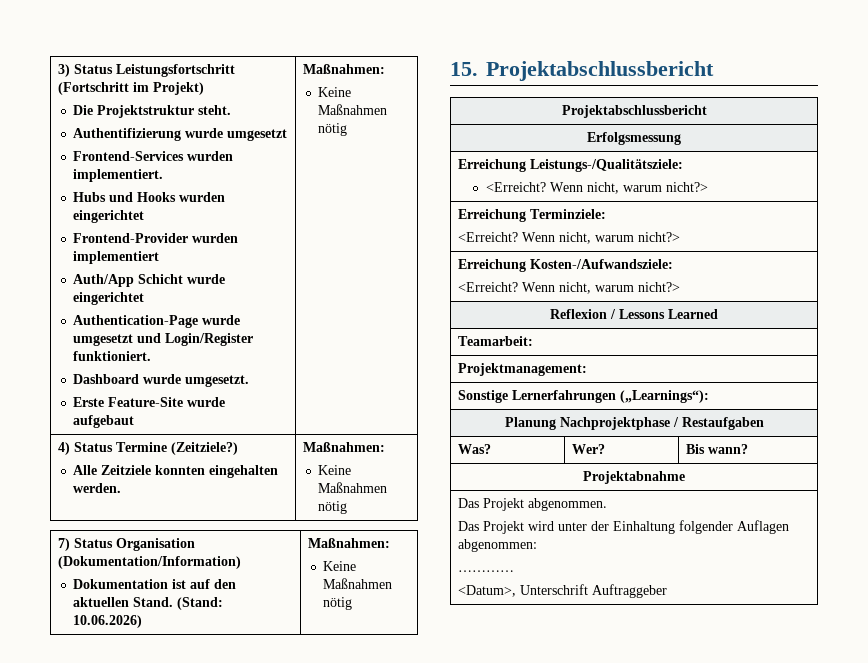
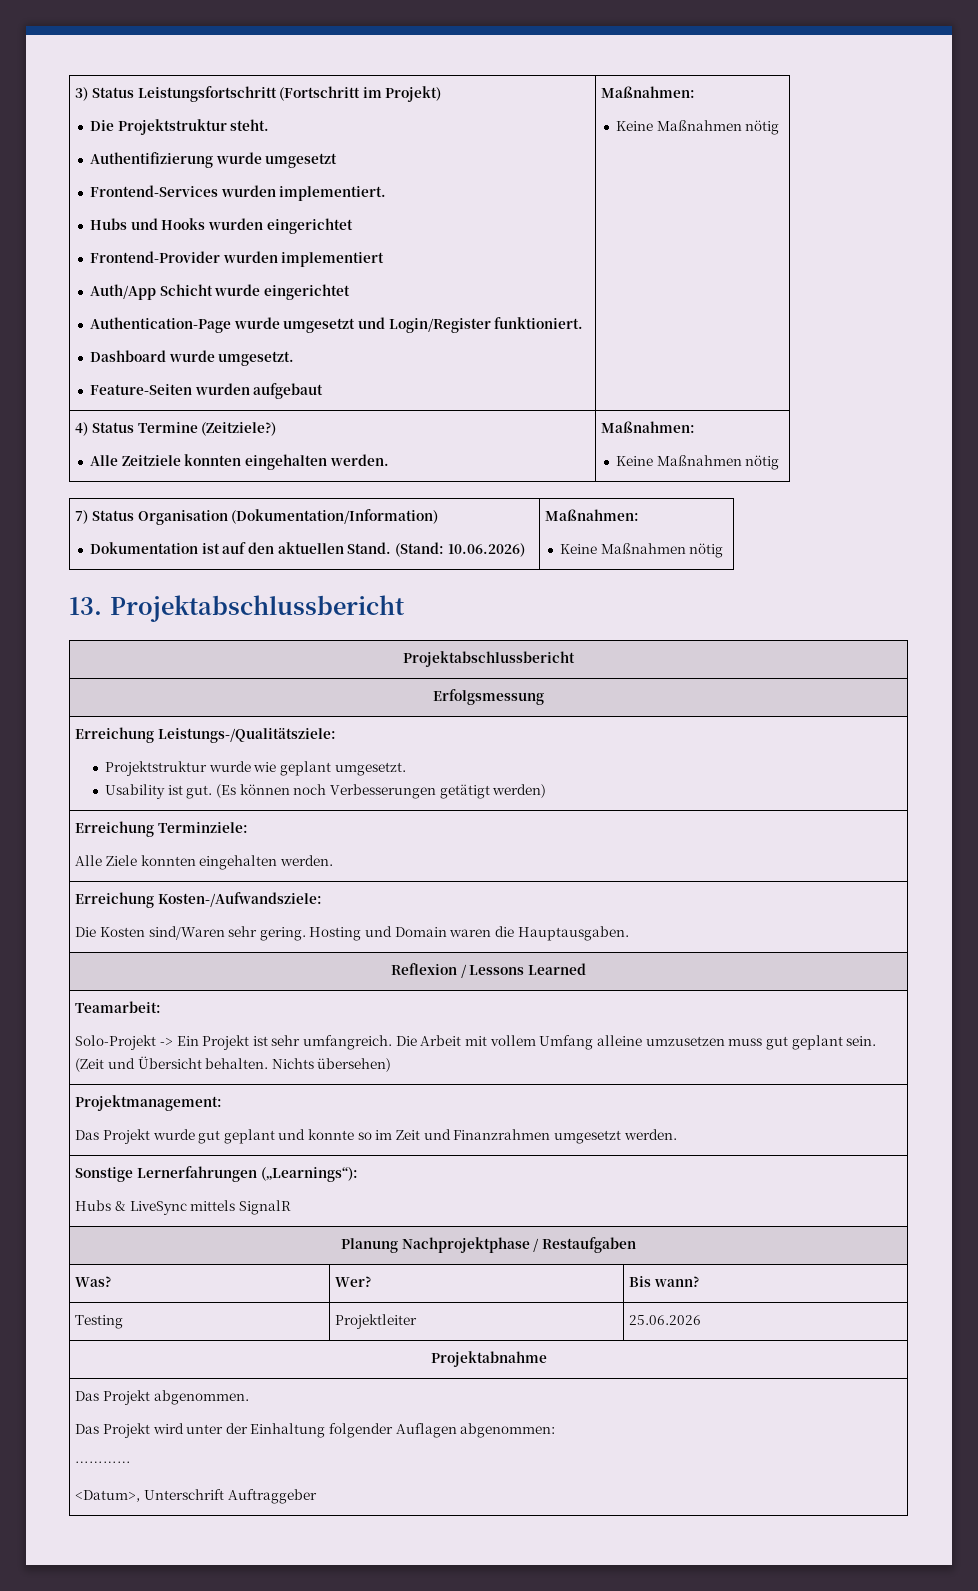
- Erste Feature-Site wurde aufgebaut
+ Feature-Seiten wurden aufgebaut
- 15. Projektabschlussbericht
+ 13. Projektabschlussbericht
  Erreichung Leistungs-/Qualitätsziele:
- <Erreicht? Wenn nicht, warum nicht?>
+ Projektstruktur wurde wie geplant umgesetzt.
+ Usability ist gut. (Es können noch Verbesserungen getätigt werden)
  Erreichung Terminziele:
- <Erreicht? Wenn nicht, warum nicht?>
+ Alle Ziele konnten eingehalten werden.
  Erreichung Kosten-/Aufwandsziele:
- <Erreicht? Wenn nicht, warum nicht?>
+ Die Kosten sind/Waren sehr gering. Hosting und Domain waren die Hauptausgaben.
  Teamarbeit:
+ Solo-Projekt -> Ein Projekt ist sehr umfangreich. Die Arbeit mit vollem Umfang alleine umzusetzen muss gut geplant sein. (Zeit und Übersicht behalten. Nichts übersehen)
  Projektmanagement:
+ Das Projekt wurde gut geplant und konnte so im Zeit und Finanzrahmen umgesetzt werden.
  Sonstige Lernerfahrungen („Learnings“):
+ Hubs & LiveSync mittels SignalR
+ Testing | Projektleiter | 25.06.2026

